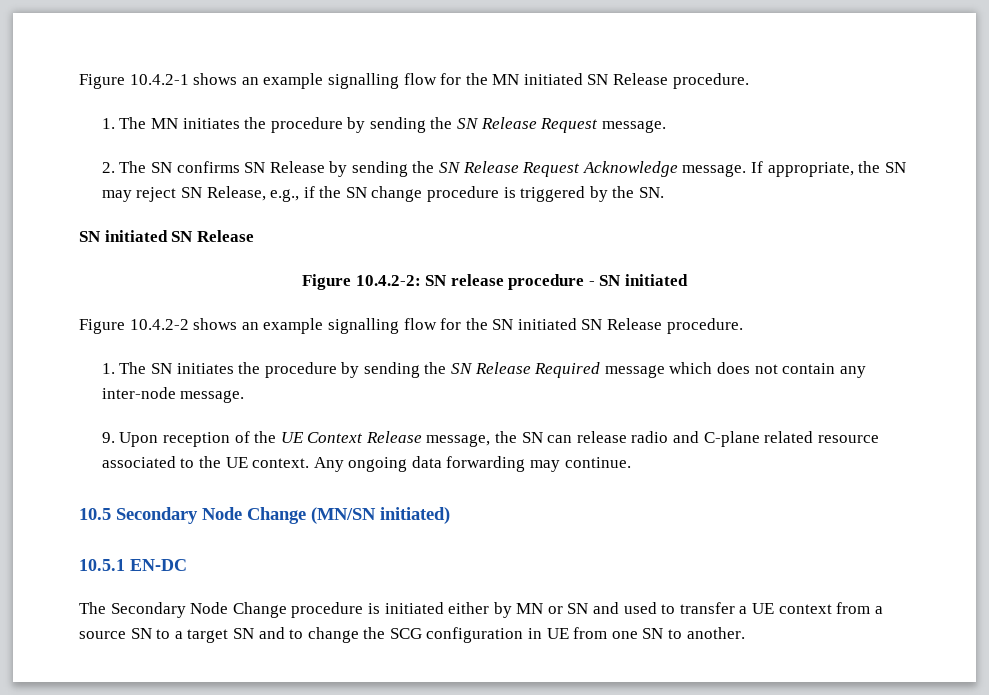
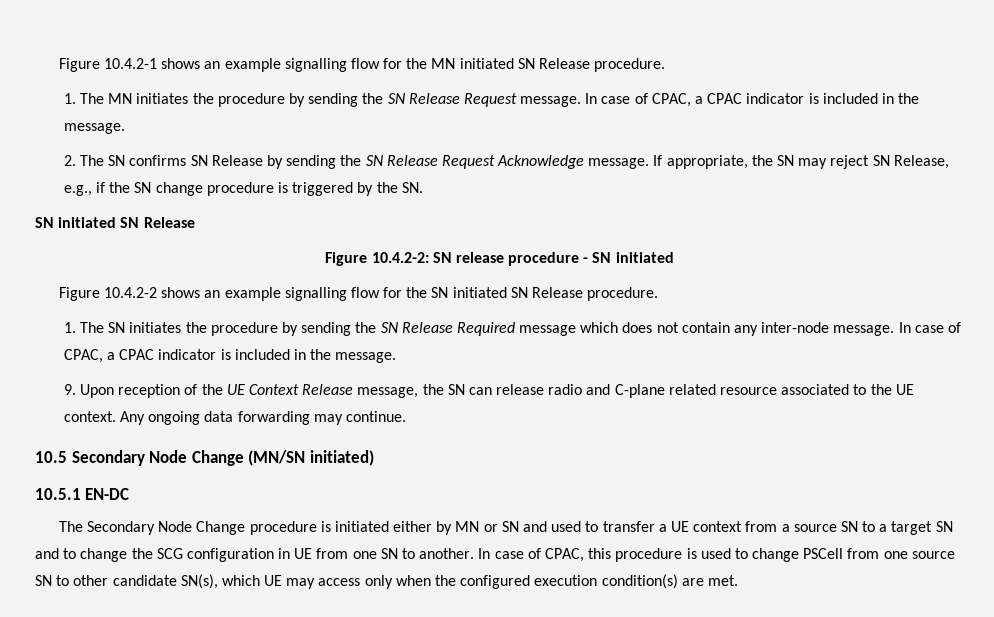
- 1. The MN initiates the procedure by sending the SN Release Request message.
+ 1. The MN initiates the procedure by sending the SN Release Request message. In case of CPAC, a CPAC indicator is included in the message.
- 1. The SN initiates the procedure by sending the SN Release Required message which does not contain any inter-node message.
+ 1. The SN initiates the procedure by sending the SN Release Required message which does not contain any inter-node message. In case of CPAC, a CPAC indicator is included in the message.
+ In case of CPAC, this procedure is used to change PSCell from one source SN to other candidate SN(s), which UE may access only when the configured execution condition(s) are met.

